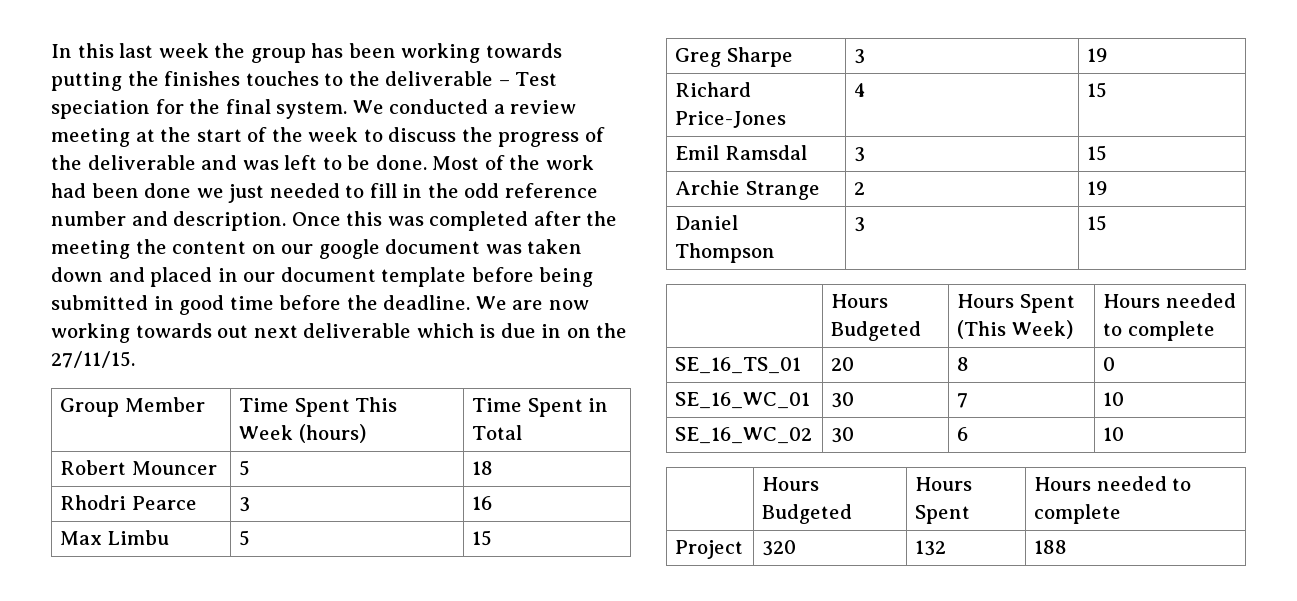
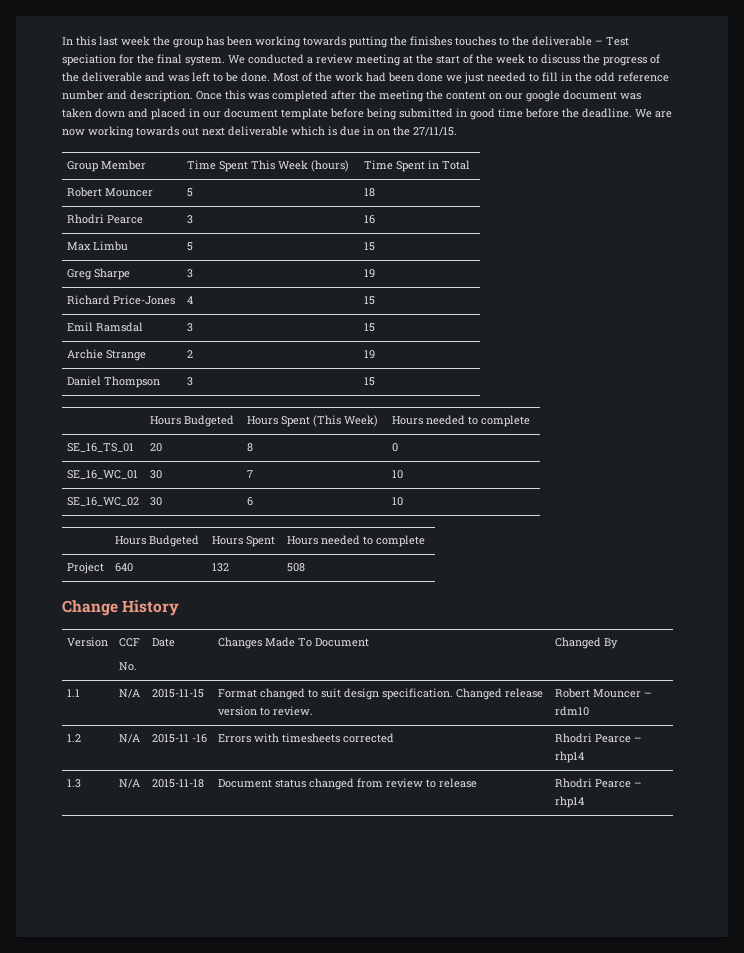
- Project | 320 | 132 | 188
+ Project | 640 | 132 | 508
+ Change History
+ Version | CCF
+ No. | Date | Changes Made To Document | Changed By
+ 1.1 | N/A | 2015-11-15 | Format changed to suit design specification. Changed release version to review. | Robert Mouncer – rdm10
+ 1.2 | N/A | 2015-11 -16 | Errors with timesheets corrected | Rhodri Pearce – rhp14
+ 1.3 | N/A | 2015-11-18 | Document status changed from review to release | Rhodri Pearce – rhp14

